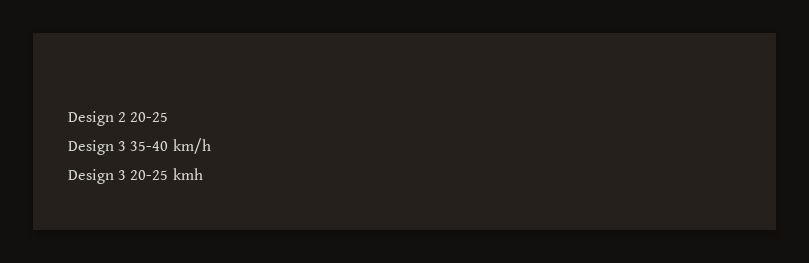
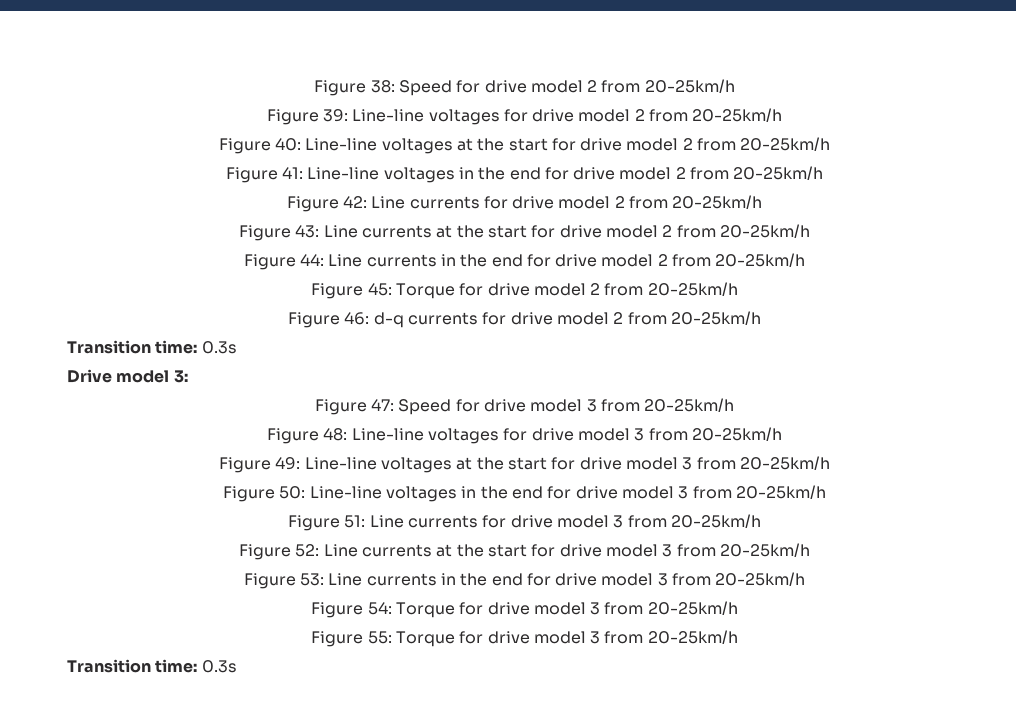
- Design 2 20-25
- Design 3 35-40 km/h
- Design 3 20-25 kmh
+ Figure 38: Speed for drive model 2 from 20-25km/h
+ Figure 39: Line-line voltages for drive model 2 from 20-25km/h
+ Figure 40: Line-line voltages at the start for drive model 2 from 20-25km/h
+ Figure 41: Line-line voltages in the end for drive model 2 from 20-25km/h
+ Figure 42: Line currents for drive model 2 from 20-25km/h
+ Figure 43: Line currents at the start for drive model 2 from 20-25km/h
+ Figure 44: Line currents in the end for drive model 2 from 20-25km/h
+ Figure 45: Torque for drive model 2 from 20-25km/h
+ Figure 46: d-q currents for drive model 2 from 20-25km/h
+ Transition time: 0.3s
+ Drive model 3:
+ Figure 47: Speed for drive model 3 from 20-25km/h
+ Figure 48: Line-line voltages for drive model 3 from 20-25km/h
+ Figure 49: Line-line voltages at the start for drive model 3 from 20-25km/h
+ Figure 50: Line-line voltages in the end for drive model 3 from 20-25km/h
+ Figure 51: Line currents for drive model 3 from 20-25km/h
+ Figure 52: Line currents at the start for drive model 3 from 20-25km/h
+ Figure 53: Line currents in the end for drive model 3 from 20-25km/h
+ Figure 54: Torque for drive model 3 from 20-25km/h
+ Figure 55: Torque for drive model 3 from 20-25km/h
+ Transition time: 0.3s

